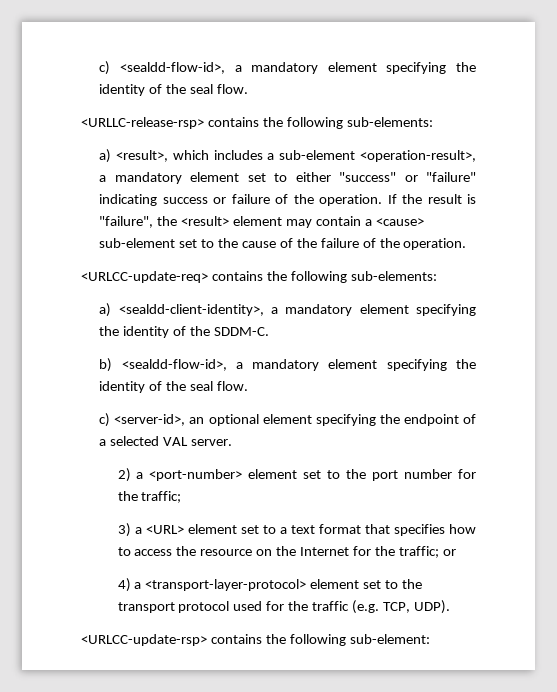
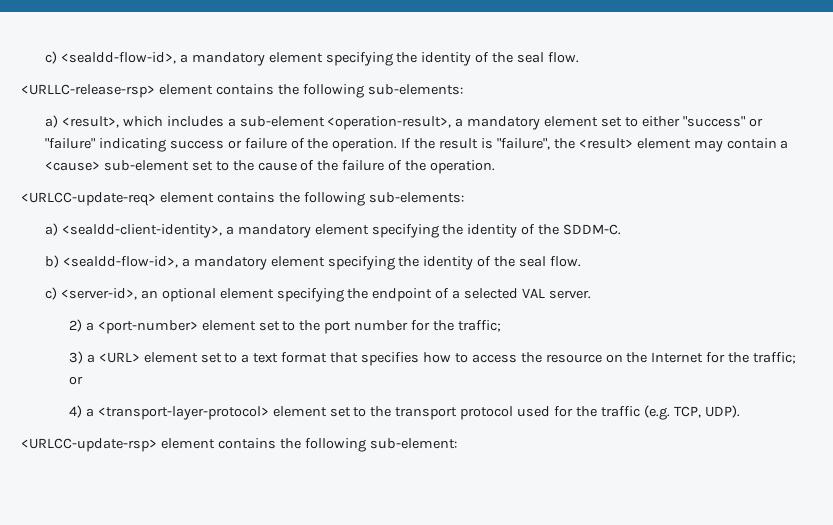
- <URLLC-release-rsp> contains the following sub-elements:
+ <URLLC-release-rsp> element contains the following sub-elements:
- <URLCC-update-req> contains the following sub-elements:
+ <URLCC-update-req> element contains the following sub-elements:
- <URLCC-update-rsp> contains the following sub-element:
+ <URLCC-update-rsp> element contains the following sub-element:

